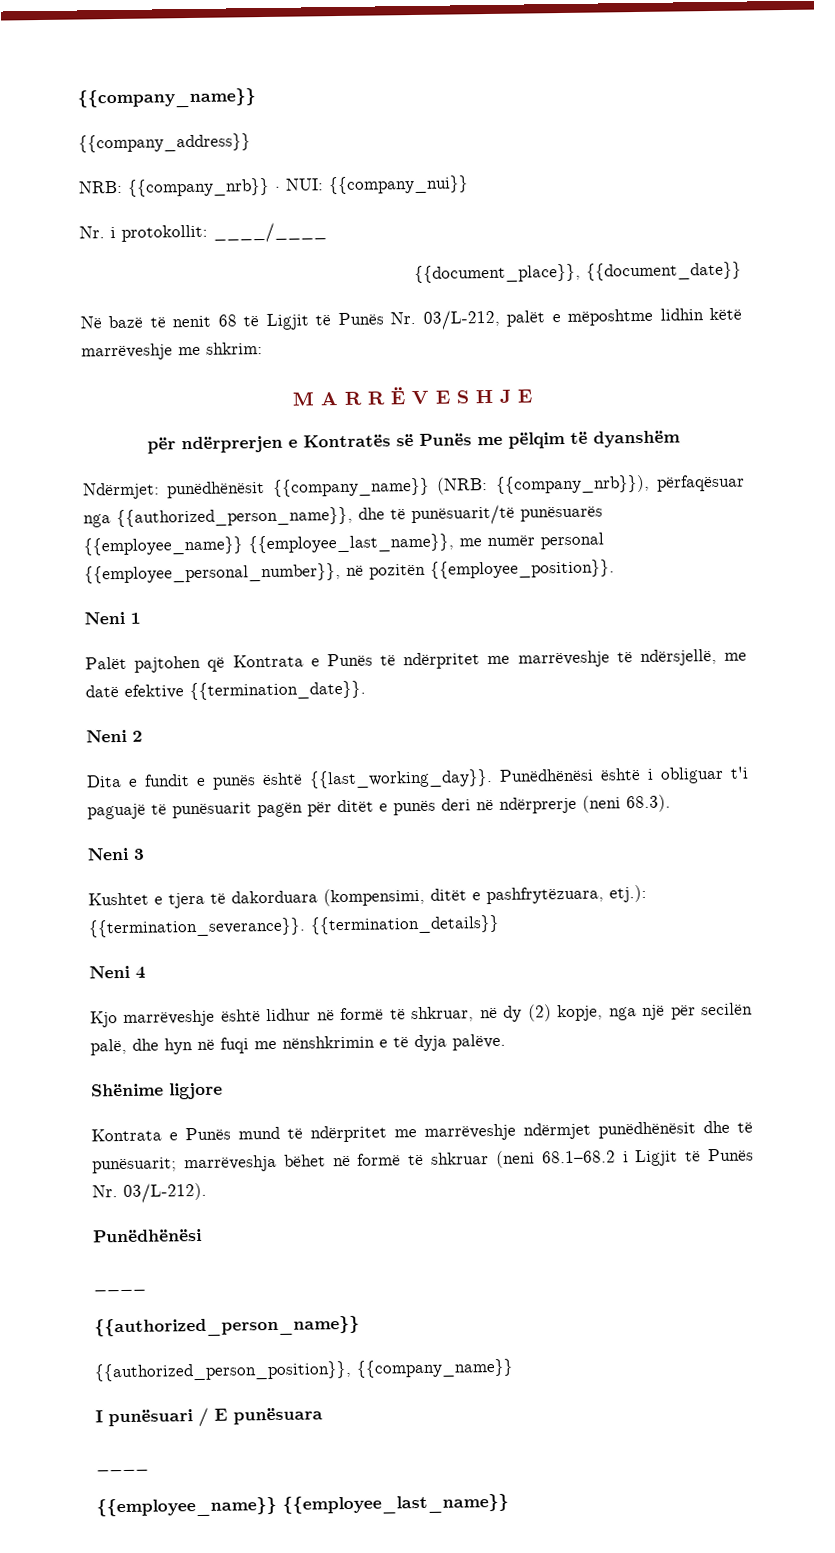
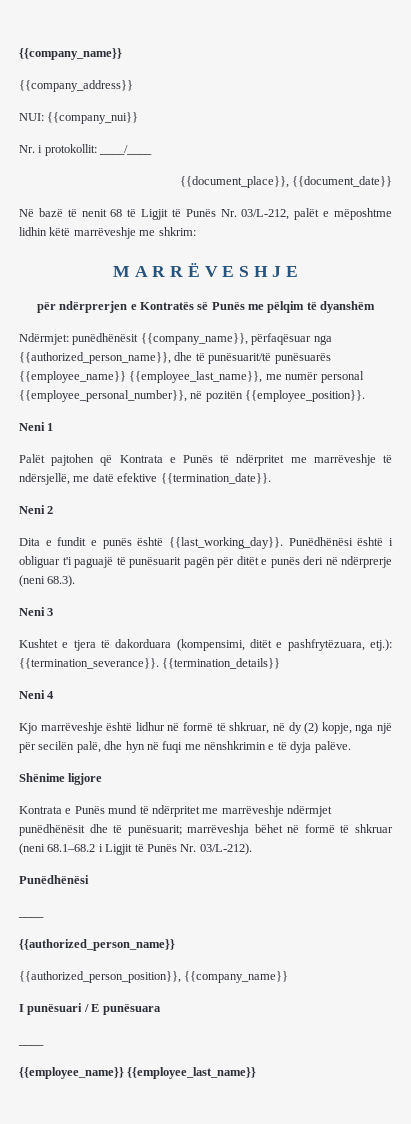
- NRB: {{company_nrb}} · NUI: {{company_nui}}
+ NUI: {{company_nui}}
- Ndërmjet: punëdhënësit {{company_name}} (NRB: {{company_nrb}}), përfaqësuar nga {{authorized_person_name}}, dhe të punësuarit/të punësuarës {{employee_name}} {{employee_last_name}}, me numër personal {{employee_personal_number}}, në pozitën {{employee_position}}.
+ Ndërmjet: punëdhënësit {{company_name}}, përfaqësuar nga {{authorized_person_name}}, dhe të punësuarit/të punësuarës {{employee_name}} {{employee_last_name}}, me numër personal {{employee_personal_number}}, në pozitën {{employee_position}}.

